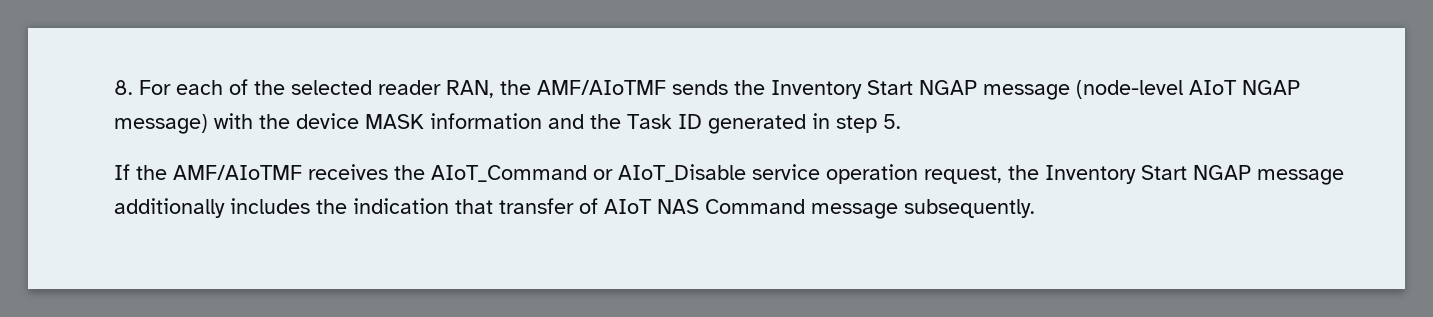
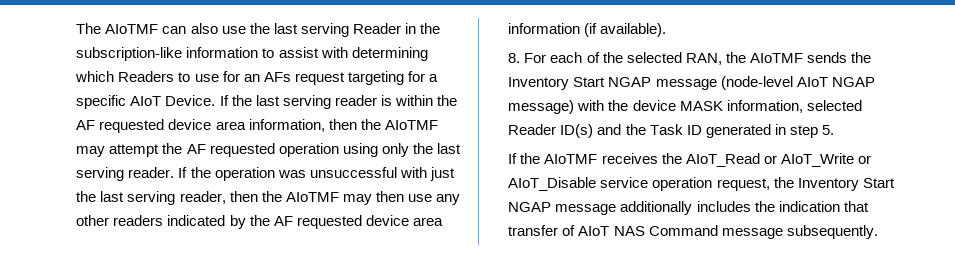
+ The AIoTMF can also use the last serving Reader in the subscription-like information to assist with determining which Readers to use for an AFs request targeting for a specific AIoT Device. If the last serving reader is within the AF requested device area information, then the AIoTMF may attempt the AF requested operation using only the last serving reader. If the operation was unsuccessful with just the last serving reader, then the AIoTMF may then use any other readers indicated by the AF requested device area information (if available).
- 8. For each of the selected reader RAN, the AMF/AIoTMF sends the Inventory Start NGAP message (node-level AIoT NGAP message) with the device MASK information and the Task ID generated in step 5.
+ 8. For each of the selected RAN, the AIoTMF sends the Inventory Start NGAP message (node-level AIoT NGAP message) with the device MASK information, selected Reader ID(s) and the Task ID generated in step 5.
- If the AMF/AIoTMF receives the AIoT_Command or AIoT_Disable service operation request, the Inventory Start NGAP message additionally includes the indication that transfer of AIoT NAS Command message subsequently.
+ If the AIoTMF receives the AIoT_Read or AIoT_Write or AIoT_Disable service operation request, the Inventory Start NGAP message additionally includes the indication that transfer of AIoT NAS Command message subsequently.

